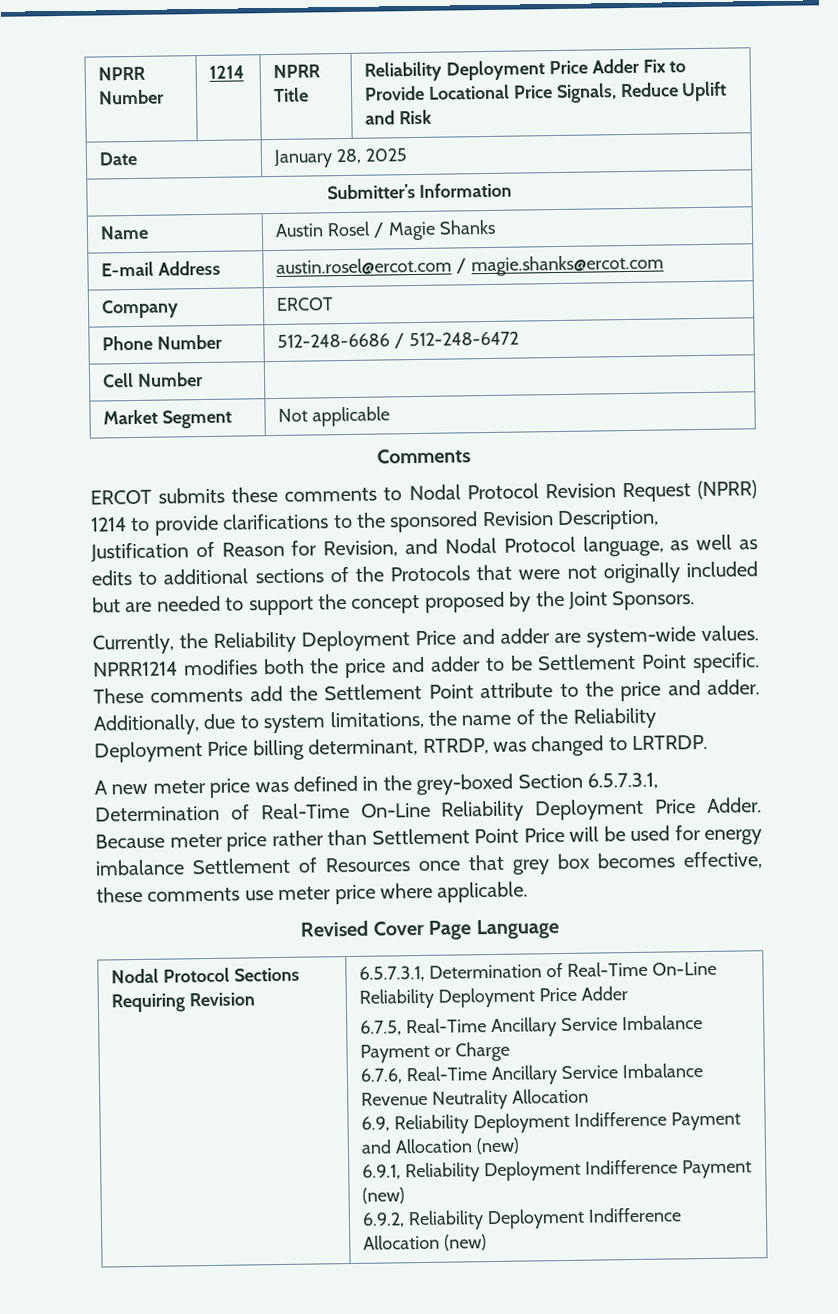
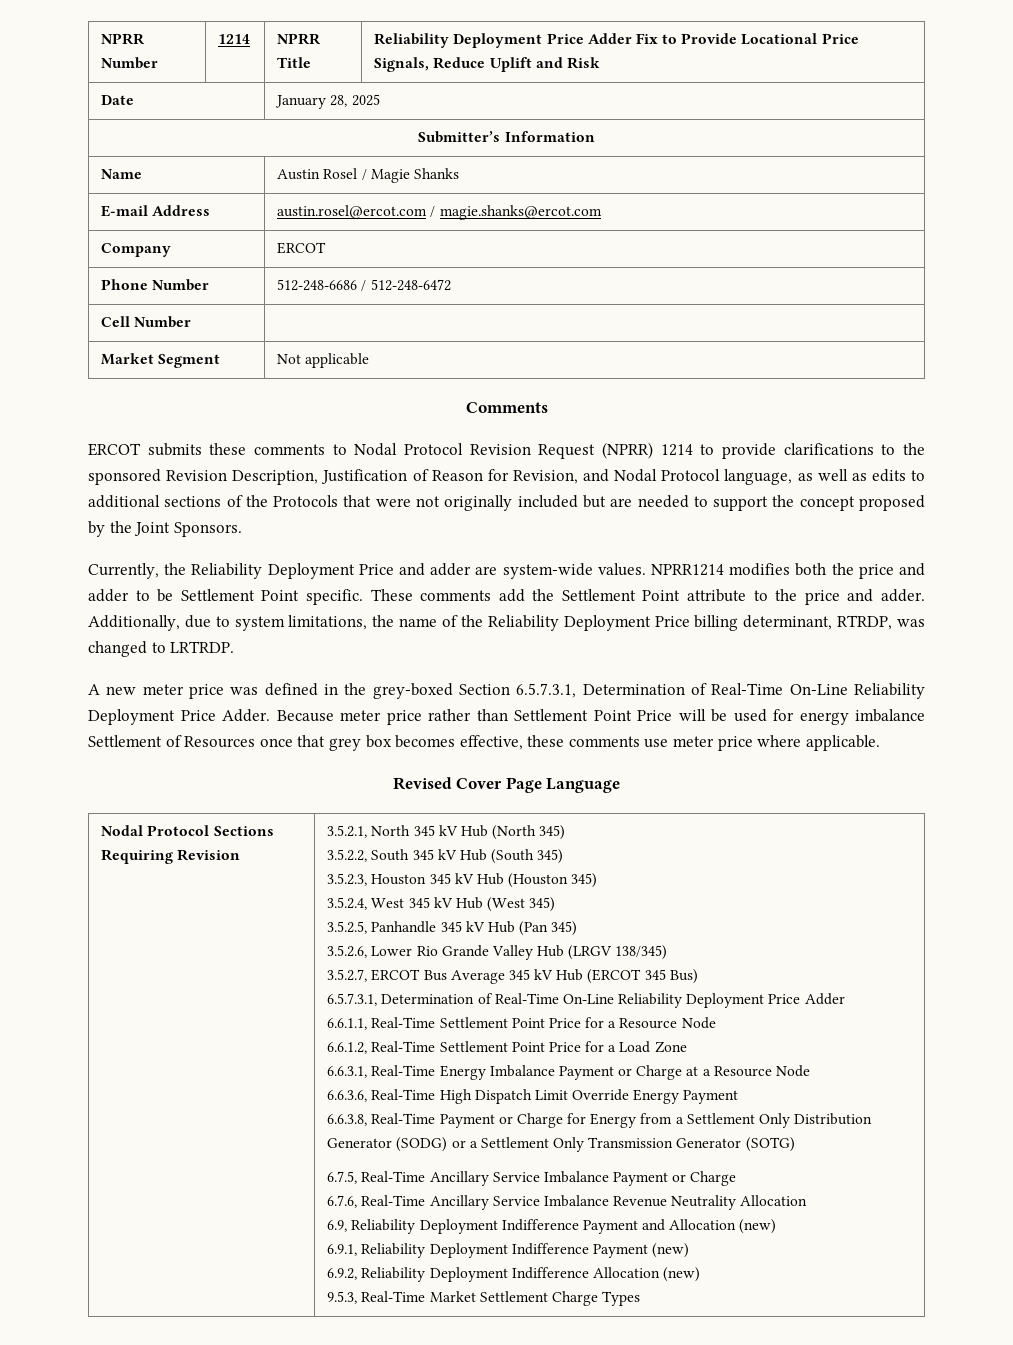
+ 3.5.2.1, North 345 kV Hub (North 345)
+ 3.5.2.2, South 345 kV Hub (South 345)
+ 3.5.2.3, Houston 345 kV Hub (Houston 345)
+ 3.5.2.4, West 345 kV Hub (West 345)
+ 3.5.2.5, Panhandle 345 kV Hub (Pan 345)
+ 3.5.2.6, Lower Rio Grande Valley Hub (LRGV 138/345)
+ 3.5.2.7, ERCOT Bus Average 345 kV Hub (ERCOT 345 Bus)
+ 6.6.1.1, Real-Time Settlement Point Price for a Resource Node
+ 6.6.1.2, Real-Time Settlement Point Price for a Load Zone
+ 6.6.3.1, Real-Time Energy Imbalance Payment or Charge at a Resource Node
+ 6.6.3.6, Real-Time High Dispatch Limit Override Energy Payment
+ 6.6.3.8, Real-Time Payment or Charge for Energy from a Settlement Only Distribution Generator (SODG) or a Settlement Only Transmission Generator (SOTG)
+ 9.5.3, Real-Time Market Settlement Charge Types

